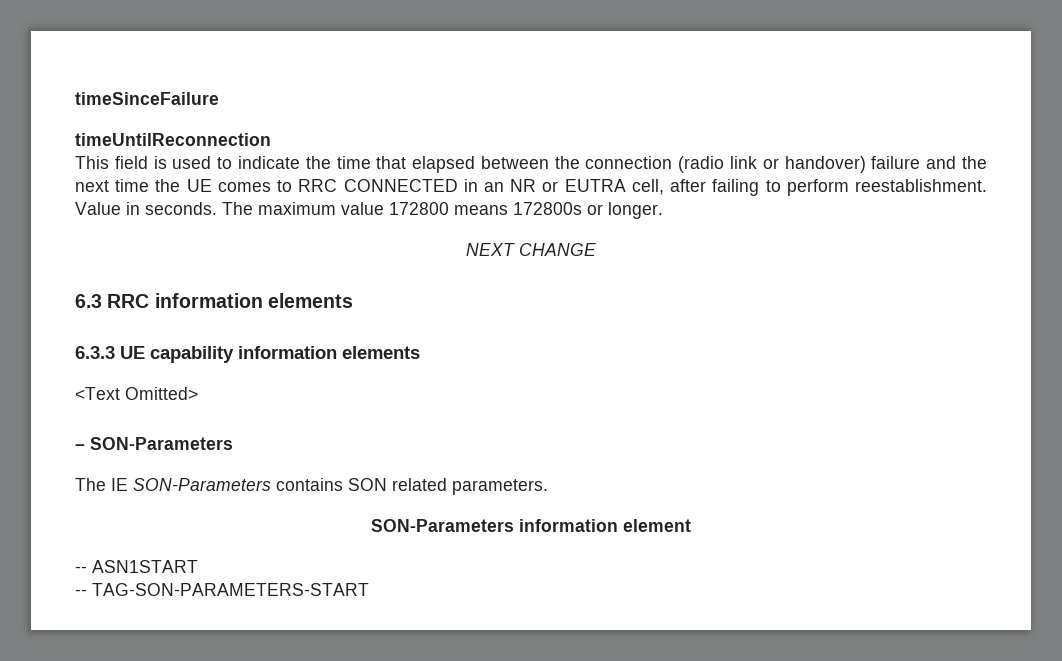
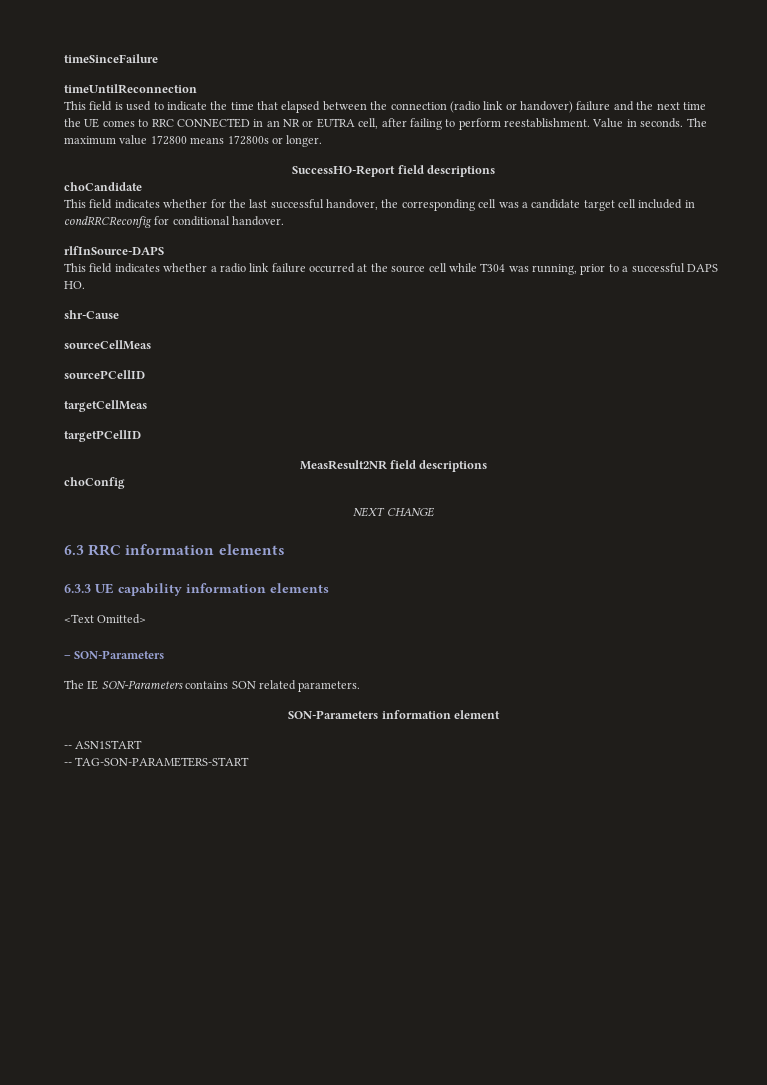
+ SuccessHO-Report field descriptions
+ choCandidate
+ This field indicates whether for the last successful handover, the corresponding cell was a candidate target cell included in condRRCReconfig for conditional handover.
+ rlfInSource-DAPS
+ This field indicates whether a radio link failure occurred at the source cell while T304 was running, prior to a successful DAPS HO.
+ shr-Cause
+ sourceCellMeas
+ sourcePCellID
+ targetCellMeas
+ targetPCellID
+ MeasResult2NR field descriptions
+ choConfig

